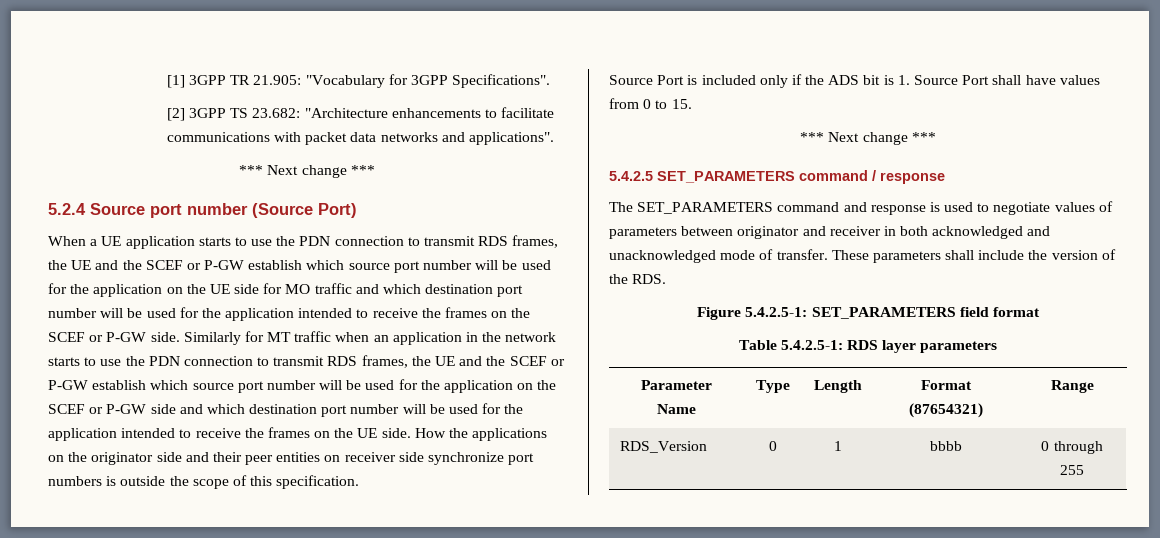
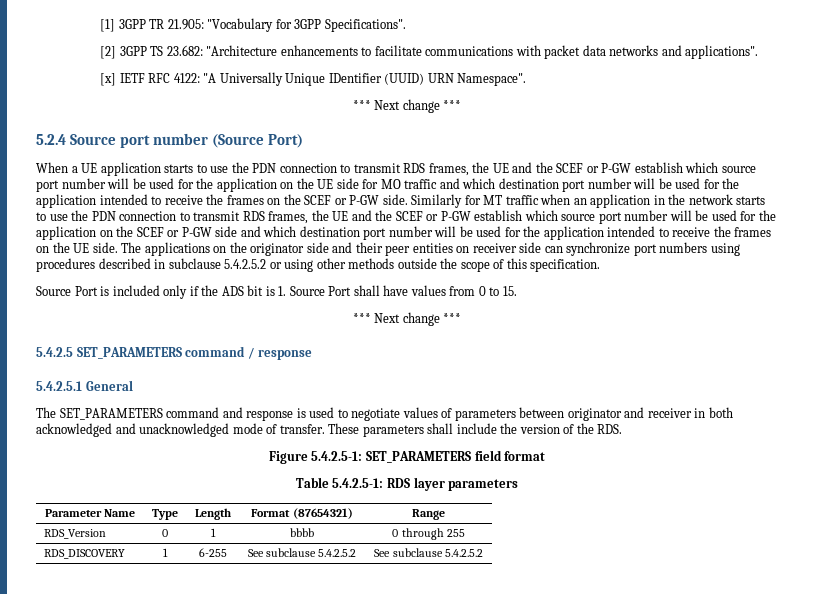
+ [x] IETF RFC 4122: "A Universally Unique IDentifier (UUID) URN Namespace".
- How the applications on the originator side and their peer entities on receiver side synchronize port numbers is outside the scope of this specification.
+ The applications on the originator side and their peer entities on receiver side can synchronize port numbers using procedures described in subclause 5.4.2.5.2 or using other methods outside the scope of this specification.
+ 5.4.2.5.1 General
+ RDS_DISCOVERY | 1 | 6-255 | See subclause 5.4.2.5.2 | See subclause 5.4.2.5.2

